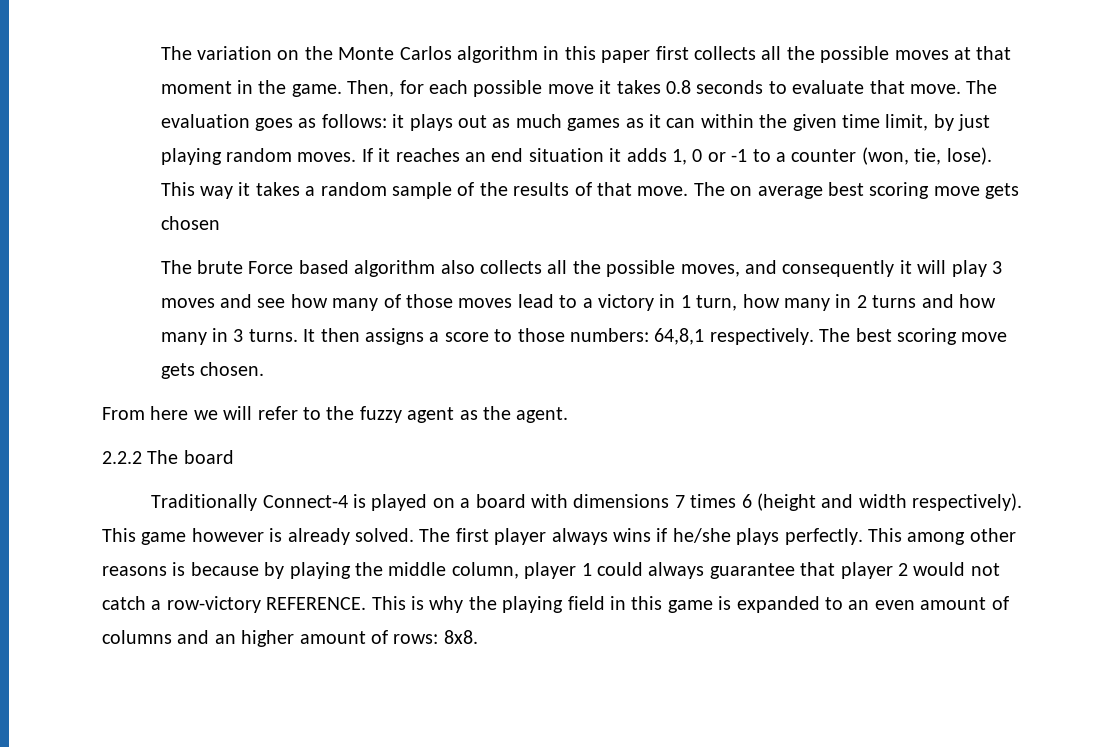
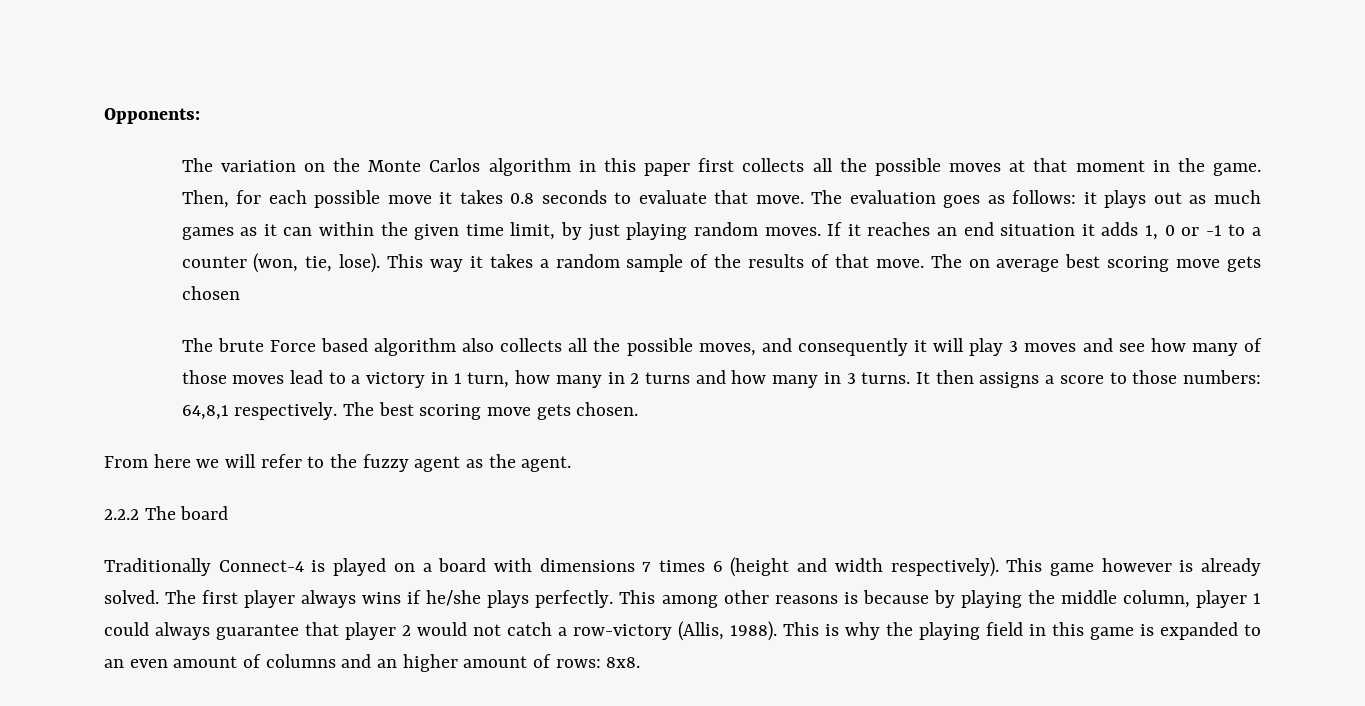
+ Opponents:
- This among other reasons is because by playing the middle column, player 1 could always guarantee that player 2 would not catch a row-victory REFERENCE.
+ This among other reasons is because by playing the middle column, player 1 could always guarantee that player 2 would not catch a row-victory (Allis, 1988).

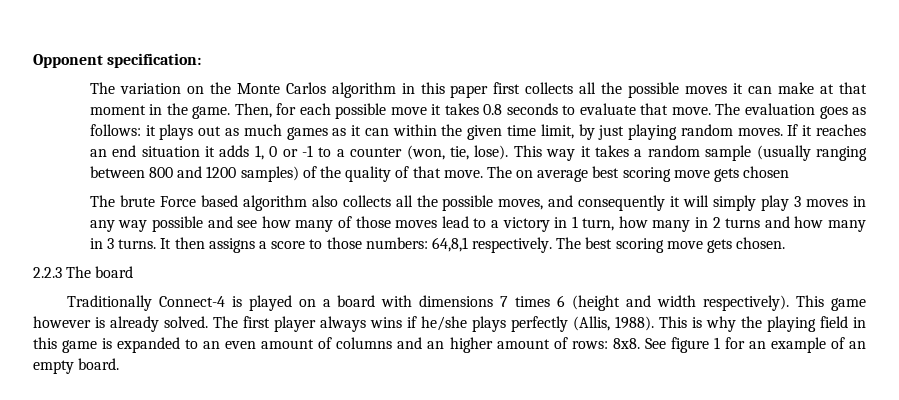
- Opponents:
+ Opponent specification:
- The variation on the Monte Carlos algorithm in this paper first collects all the possible moves at that moment in the game.
+ The variation on the Monte Carlos algorithm in this paper first collects all the possible moves it can make at that moment in the game.
- This way it takes a random sample of the results of that move.
+ This way it takes a random sample (usually ranging between 800 and 1200 samples) of the quality of that move.
- The brute Force based algorithm also collects all the possible moves, and consequently it will play 3 moves and see how many of those moves lead to a victory in 1 turn, how many in 2 turns and how many in 3 turns.
+ The brute Force based algorithm also collects all the possible moves, and consequently it will simply play 3 moves in any way possible and see how many of those moves lead to a victory in 1 turn, how many in 2 turns and how many in 3 turns.
- From here we will refer to the fuzzy agent as the agent.
- 2.2.2 The board
+ 2.2.3 The board
- The first player always wins if he/she plays perfectly. This among other reasons is because by playing the middle column, player 1 could always guarantee that player 2 would not catch a row-victory (Allis, 1988).
+ The first player always wins if he/she plays perfectly (Allis, 1988).
+ See figure 1 for an example of an empty board.

